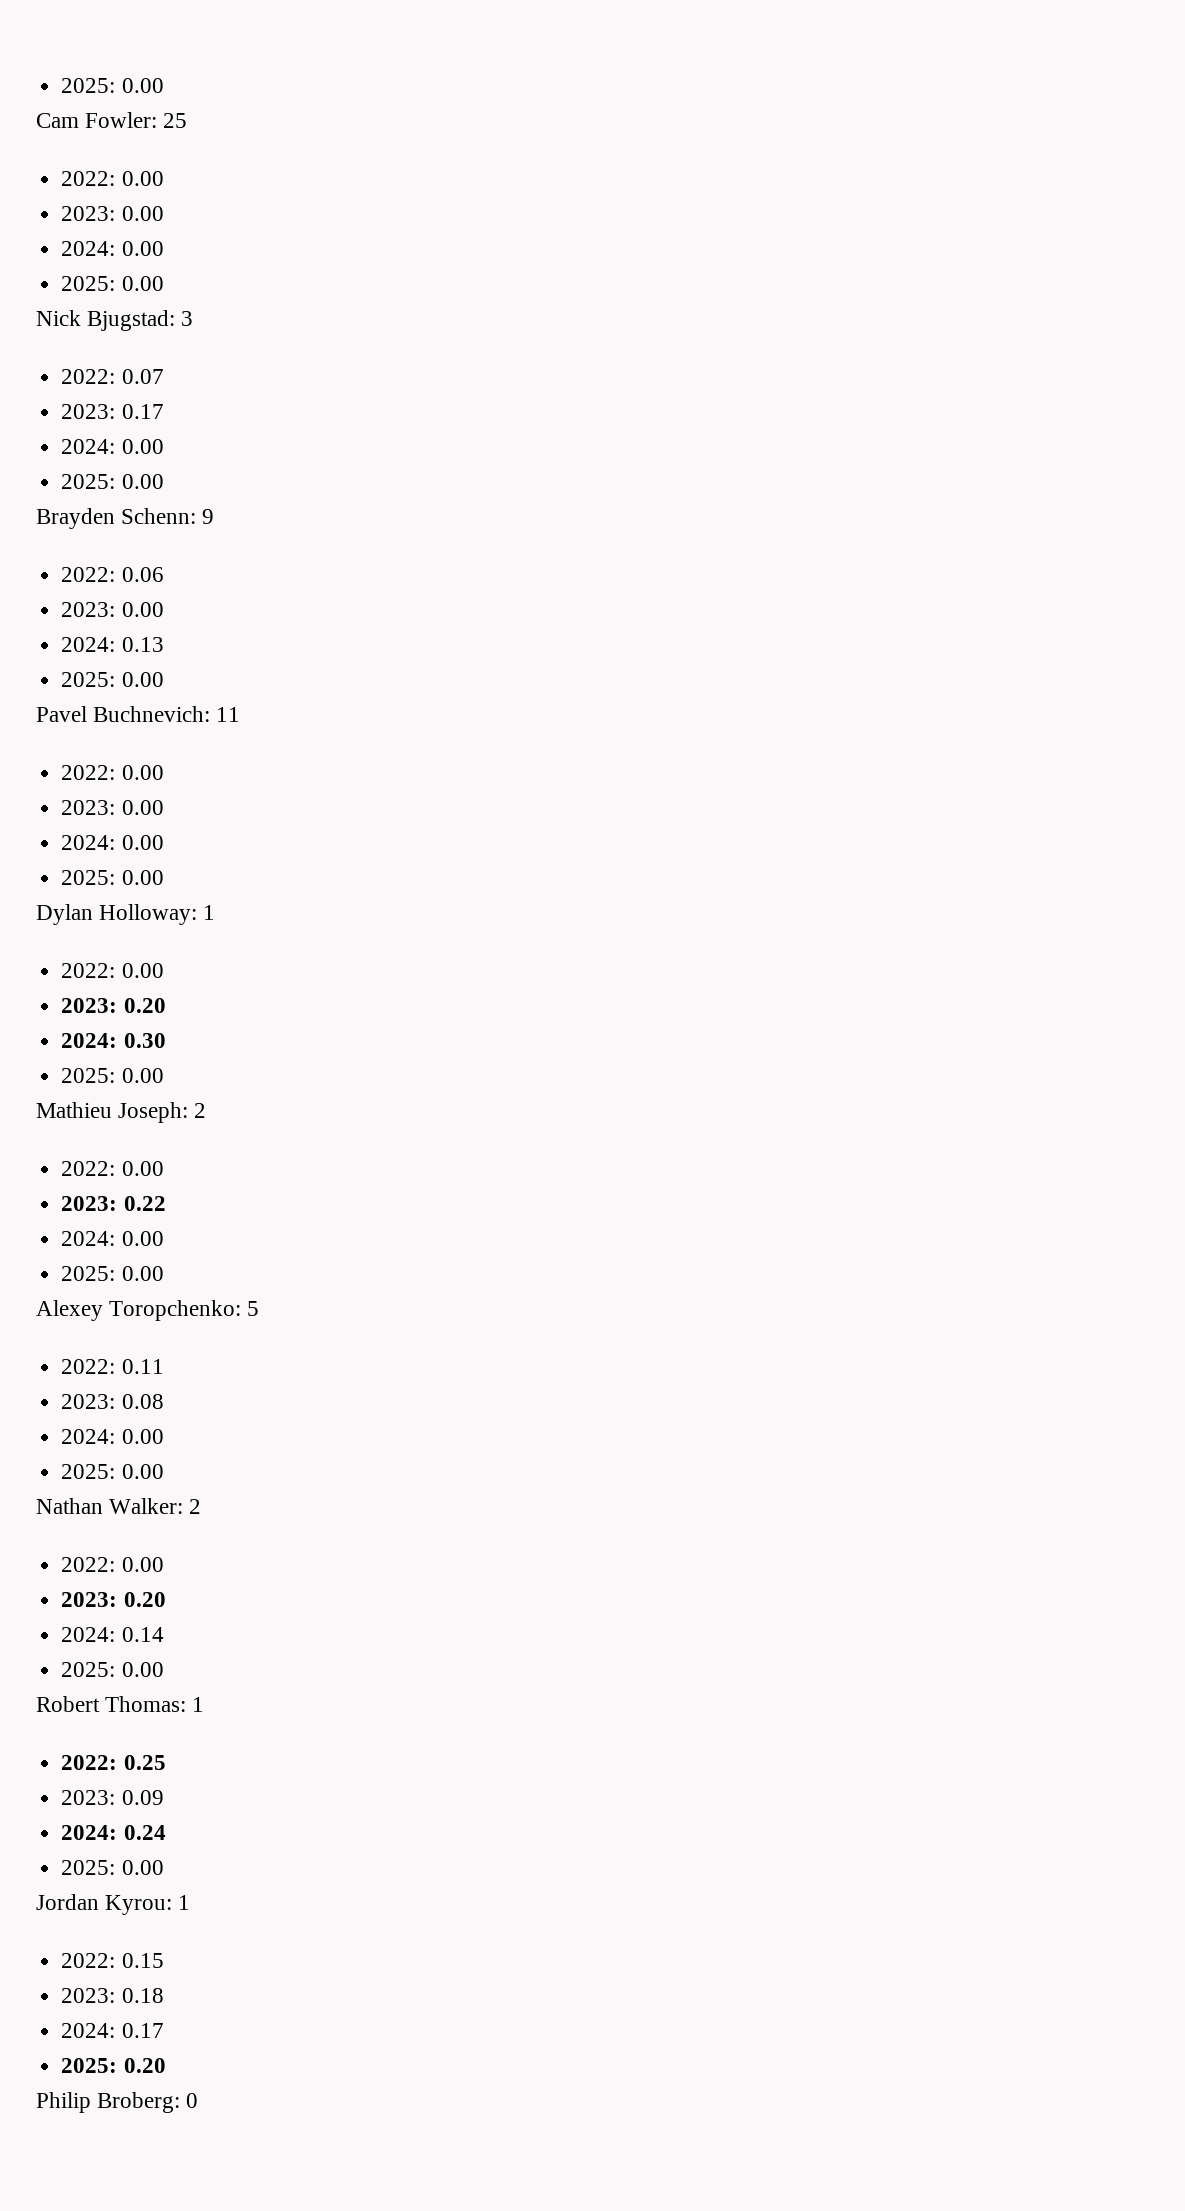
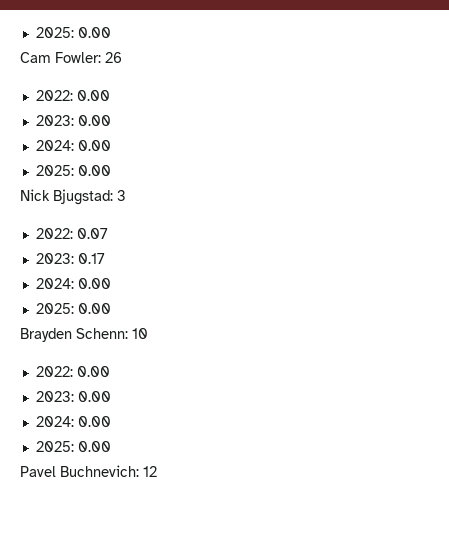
- Cam Fowler: 25
+ Cam Fowler: 26
- Brayden Schenn: 9
- 2022: 0.06
- 2023: 0.00
- 2024: 0.13
- 2025: 0.00
- Pavel Buchnevich: 11
+ Brayden Schenn: 10
  2022: 0.00
  2023: 0.00
  2024: 0.00
  2025: 0.00
- Dylan Holloway: 1
- 2022: 0.00
- 2023: 0.20
- 2024: 0.30
- 2025: 0.00
- Mathieu Joseph: 2
- 2022: 0.00
- 2023: 0.22
- 2024: 0.00
- 2025: 0.00
- Alexey Toropchenko: 5
- 2022: 0.11
- 2023: 0.08
- 2024: 0.00
- 2025: 0.00
- Nathan Walker: 2
- 2022: 0.00
- 2023: 0.20
- 2024: 0.14
- 2025: 0.00
- Robert Thomas: 1
- 2022: 0.25
- 2023: 0.09
- 2024: 0.24
- 2025: 0.00
- Jordan Kyrou: 1
- 2022: 0.15
- 2023: 0.18
- 2024: 0.17
- 2025: 0.20
- Philip Broberg: 0
+ Pavel Buchnevich: 12

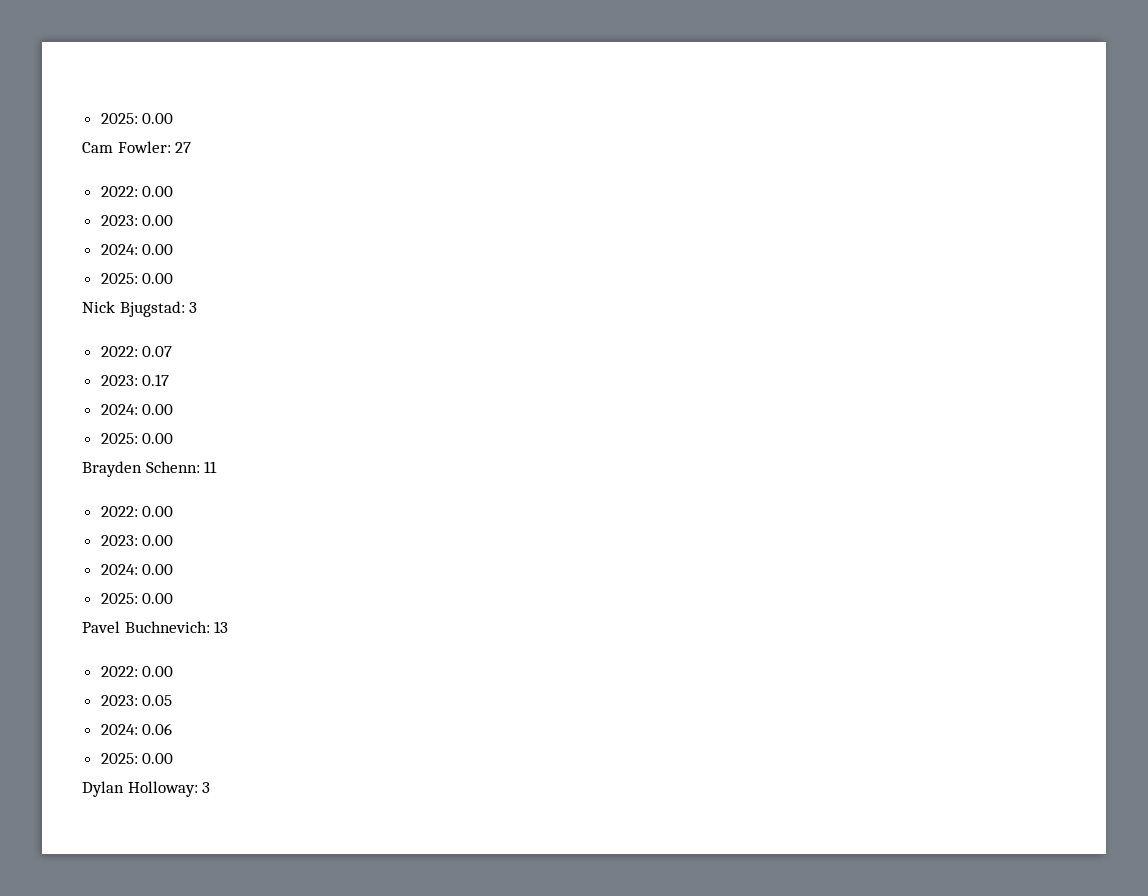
- Cam Fowler: 26
+ Cam Fowler: 27
- Brayden Schenn: 10
+ Brayden Schenn: 11
- Pavel Buchnevich: 12
+ Pavel Buchnevich: 13
+ 2022: 0.00
+ 2023: 0.05
+ 2024: 0.06
+ 2025: 0.00
+ Dylan Holloway: 3

